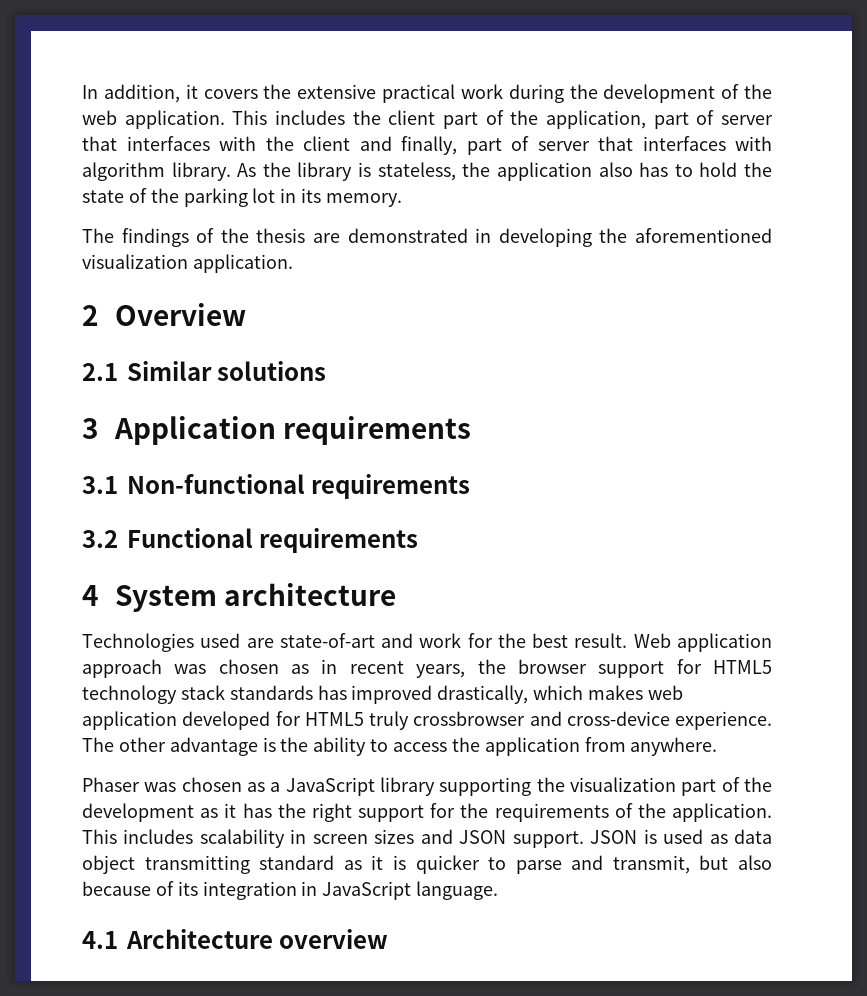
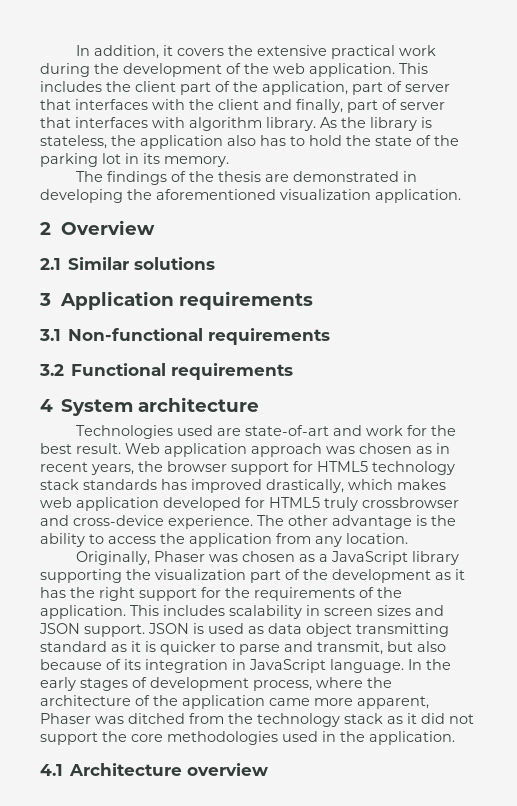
- The other advantage is the ability to access the application from anywhere.
- Phaser was chosen as a JavaScript library supporting the visualization part of the development as it has the right support for the requirements of the application.
+ The other advantage is the ability to access the application from any location.
+ Originally, Phaser was chosen as a JavaScript library supporting the visualization part of the development as it has the right support for the requirements of the application.
+ In the early stages of development process, where the architecture of the application came more apparent, Phaser was ditched from the technology stack as it did not support the core methodologies used in the application.

